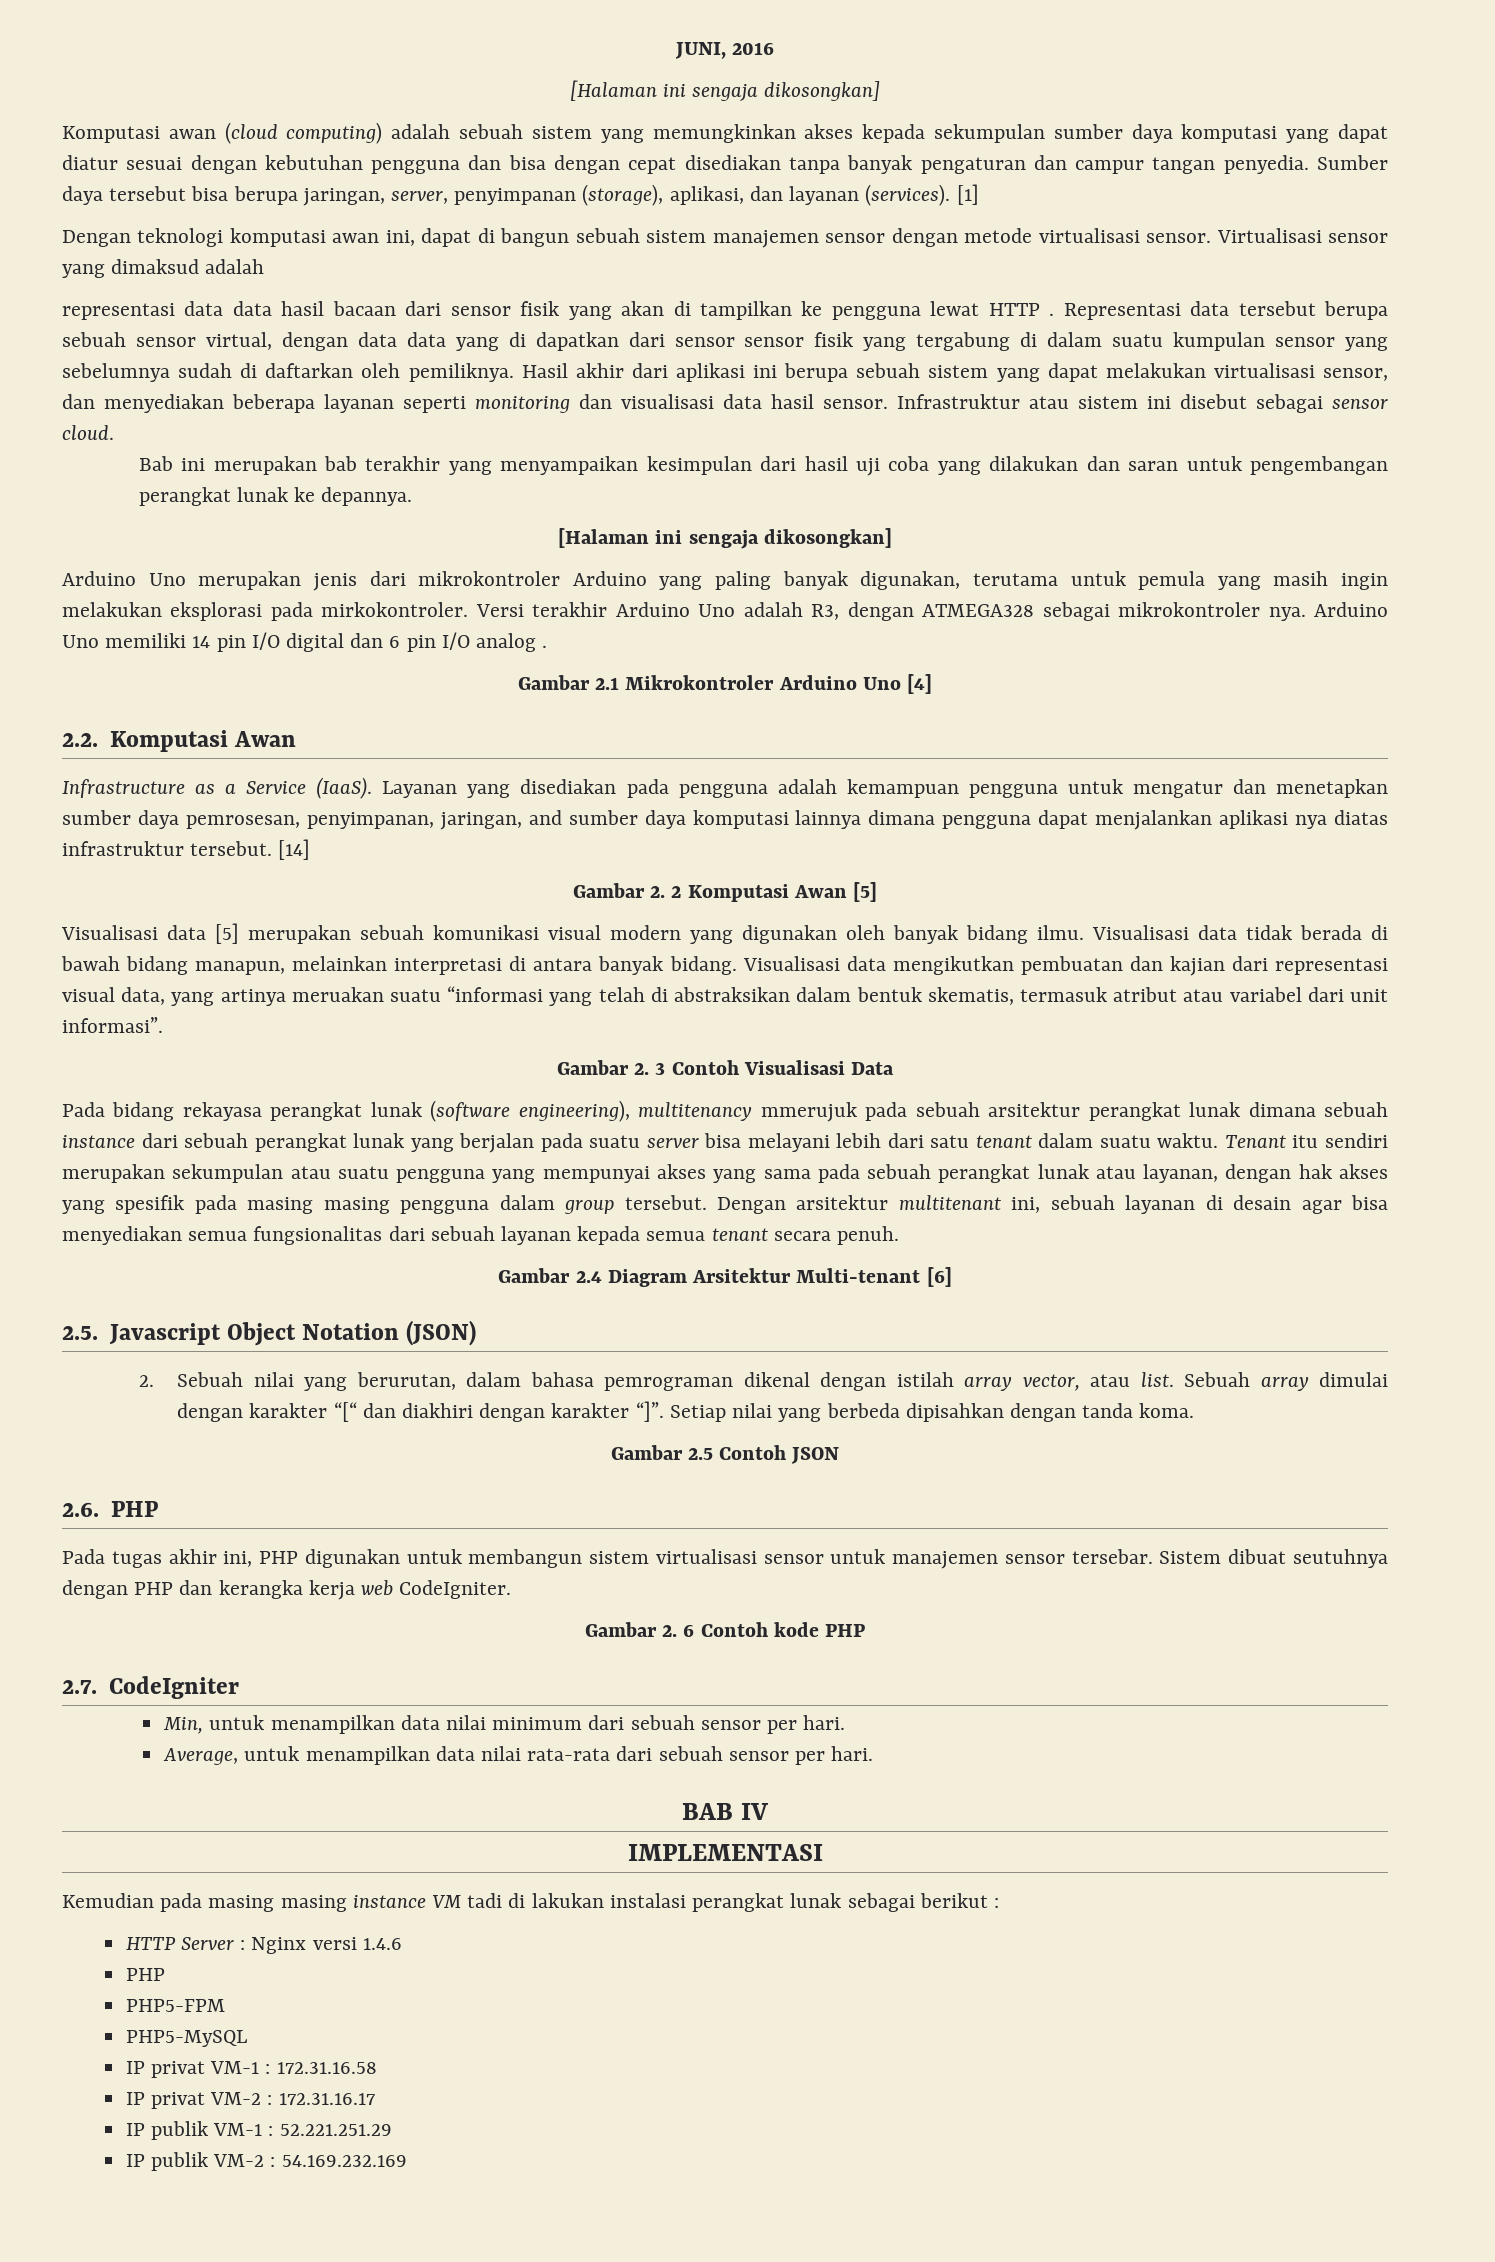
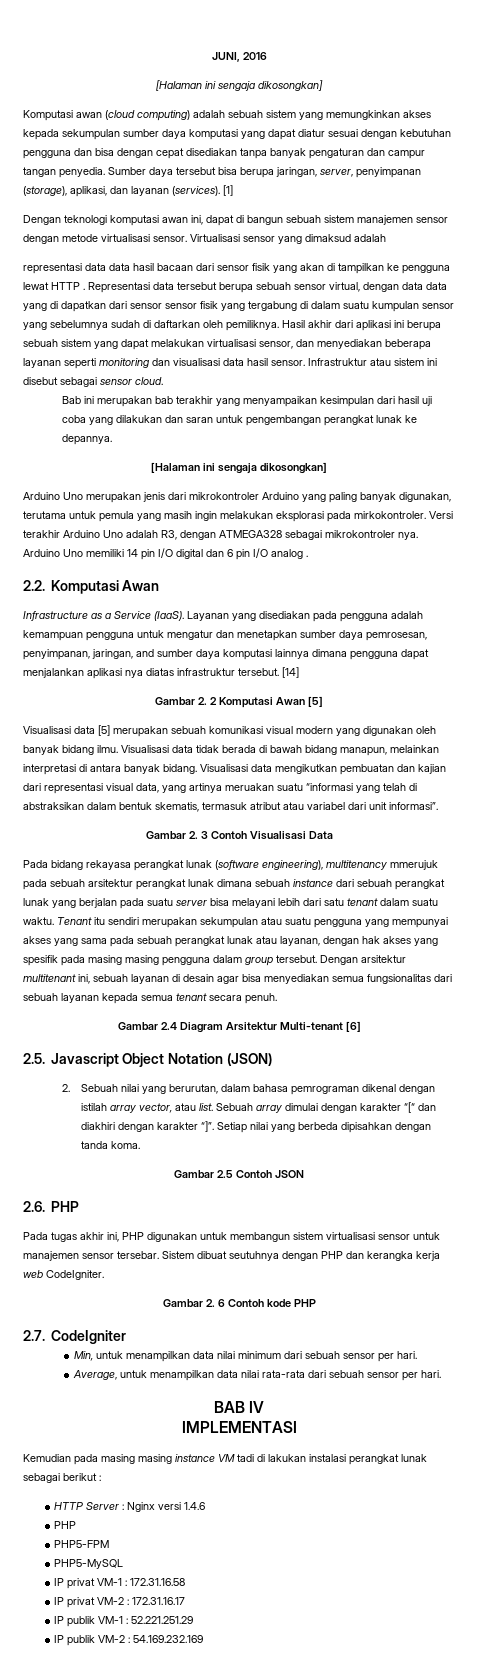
- Gambar 2.1 Mikrokontroler Arduino Uno [4]

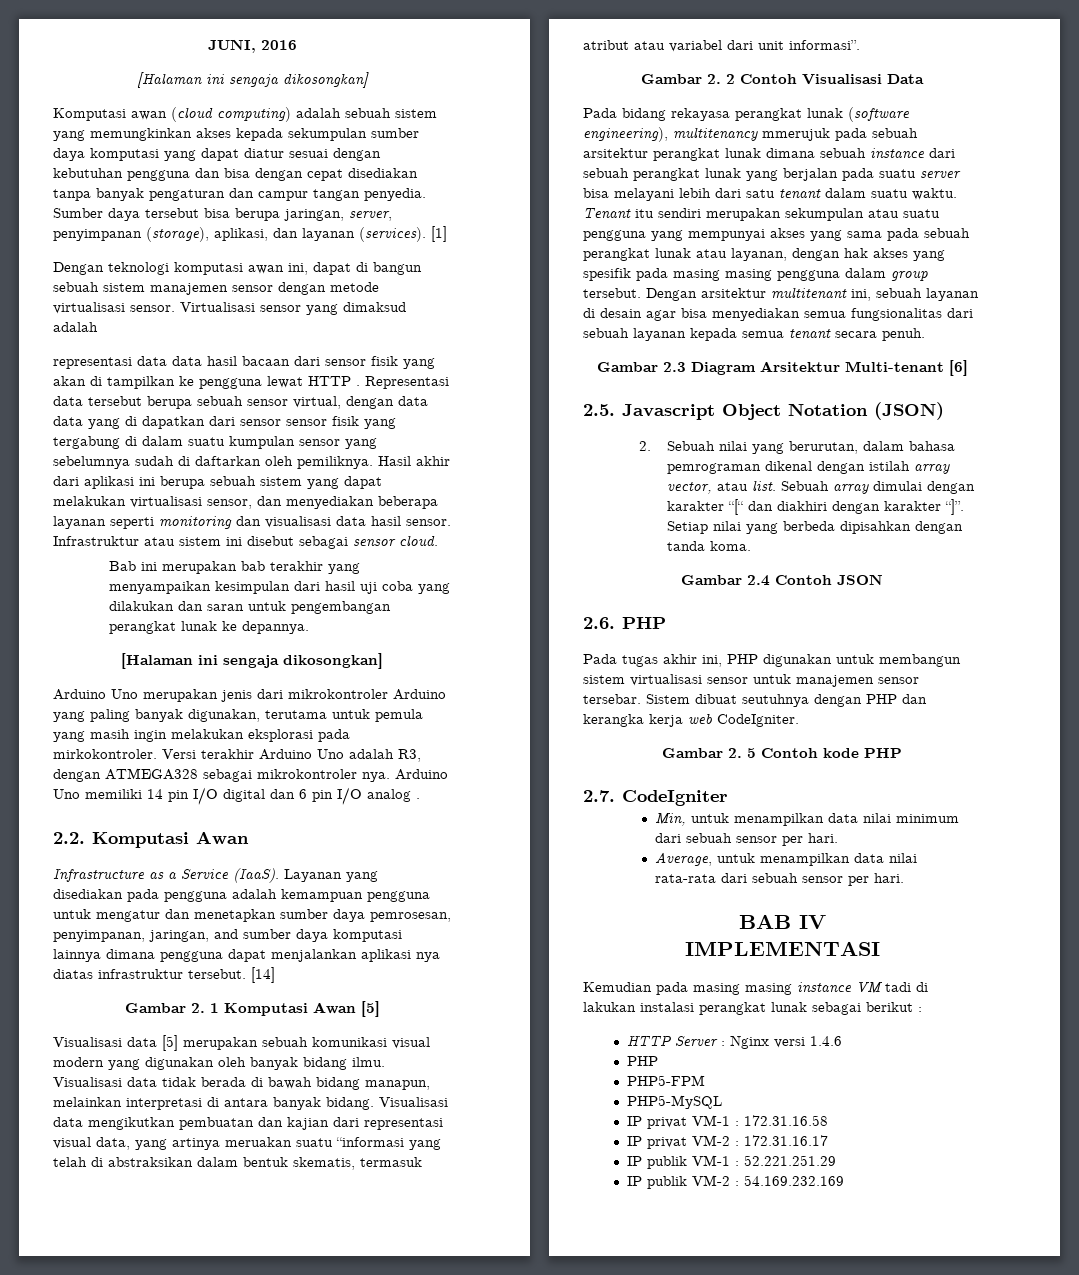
- Gambar 2. 2 Komputasi Awan [5]
+ Gambar 2. 1 Komputasi Awan [5]
- Gambar 2. 3 Contoh Visualisasi Data
+ Gambar 2. 2 Contoh Visualisasi Data
- Gambar 2.4 Diagram Arsitektur Multi-tenant [6]
+ Gambar 2.3 Diagram Arsitektur Multi-tenant [6]
- Gambar 2.5 Contoh JSON
+ Gambar 2.4 Contoh JSON
- Gambar 2. 6 Contoh kode PHP
+ Gambar 2. 5 Contoh kode PHP

